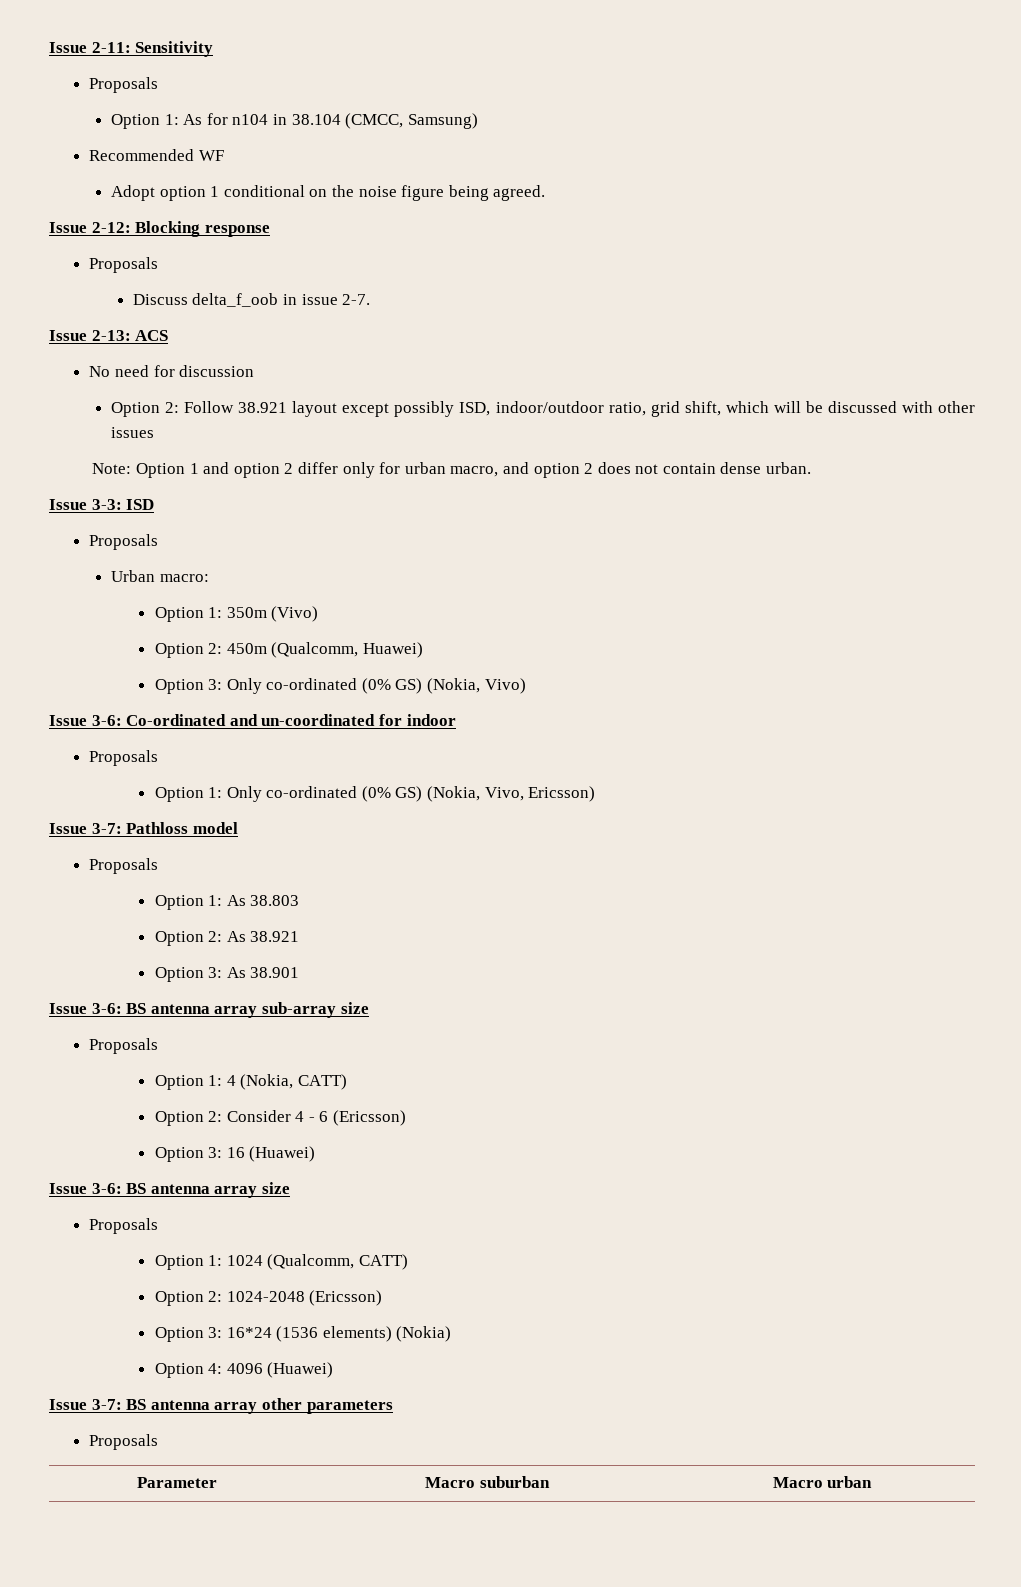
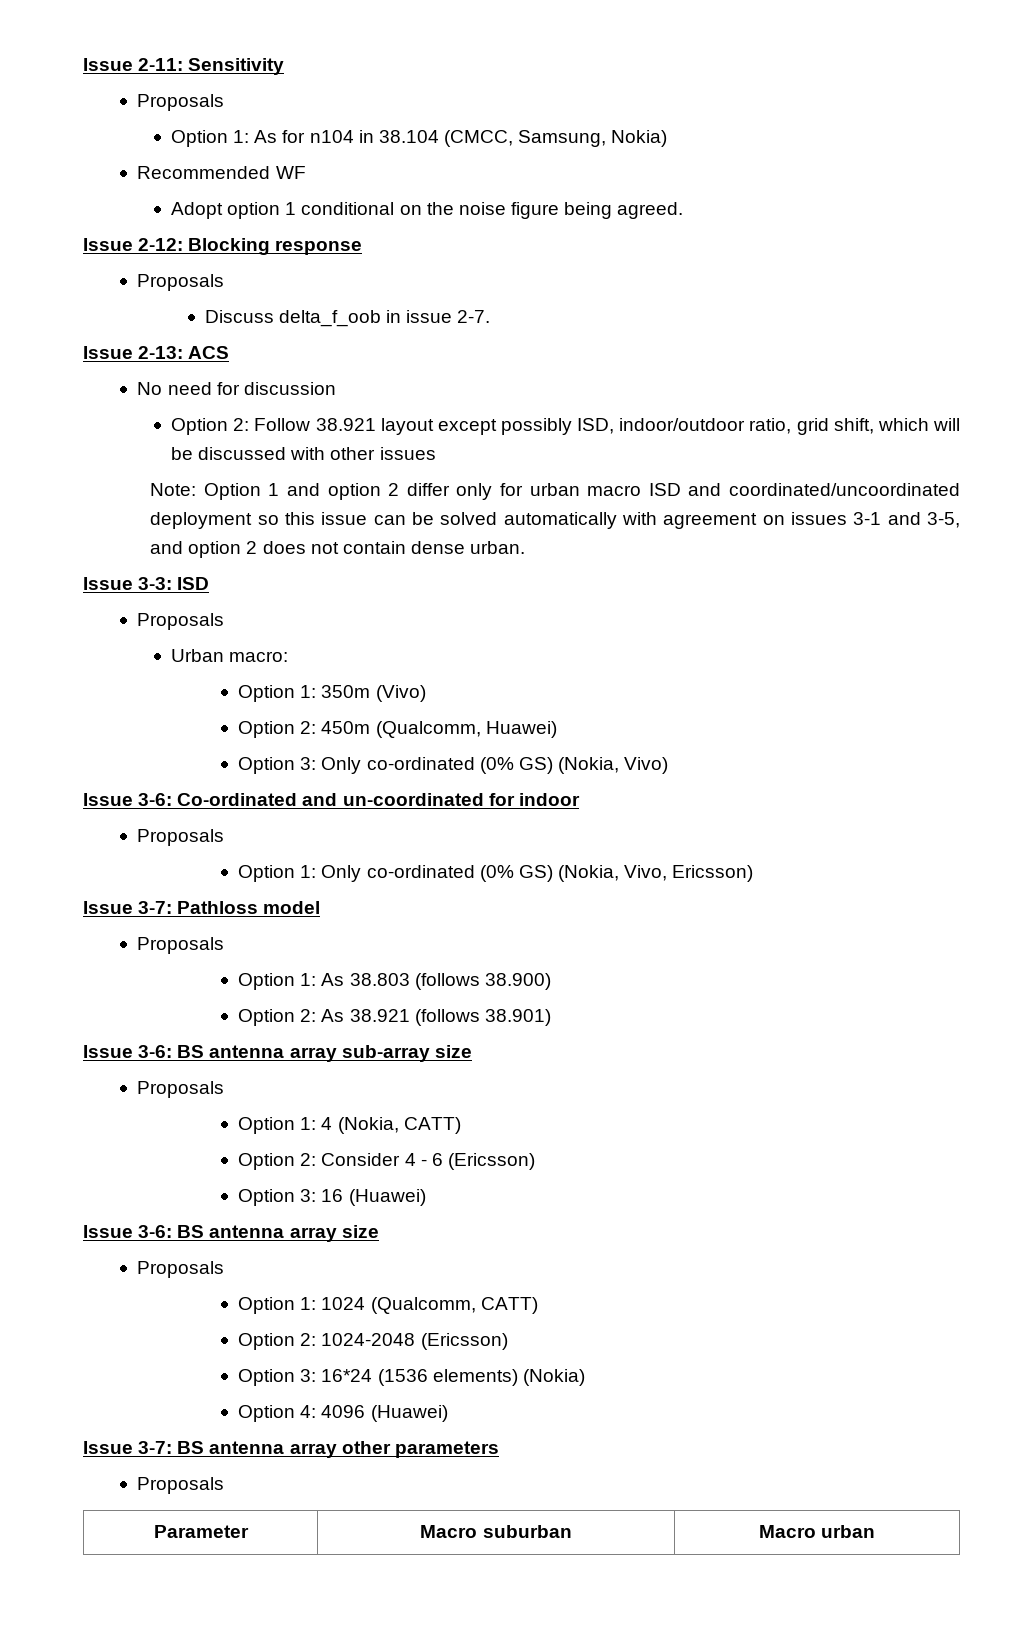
- Option 1: As for n104 in 38.104 (CMCC, Samsung)
+ Option 1: As for n104 in 38.104 (CMCC, Samsung, Nokia)
- Note: Option 1 and option 2 differ only for urban macro, and option 2 does not contain dense urban.
+ Note: Option 1 and option 2 differ only for urban macro ISD and coordinated/uncoordinated deployment so this issue can be solved automatically with agreement on issues 3-1 and 3-5, and option 2 does not contain dense urban.
- Option 1: As 38.803
+ Option 1: As 38.803 (follows 38.900)
- Option 2: As 38.921
- Option 3: As 38.901
+ Option 2: As 38.921 (follows 38.901)

